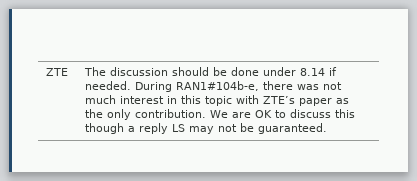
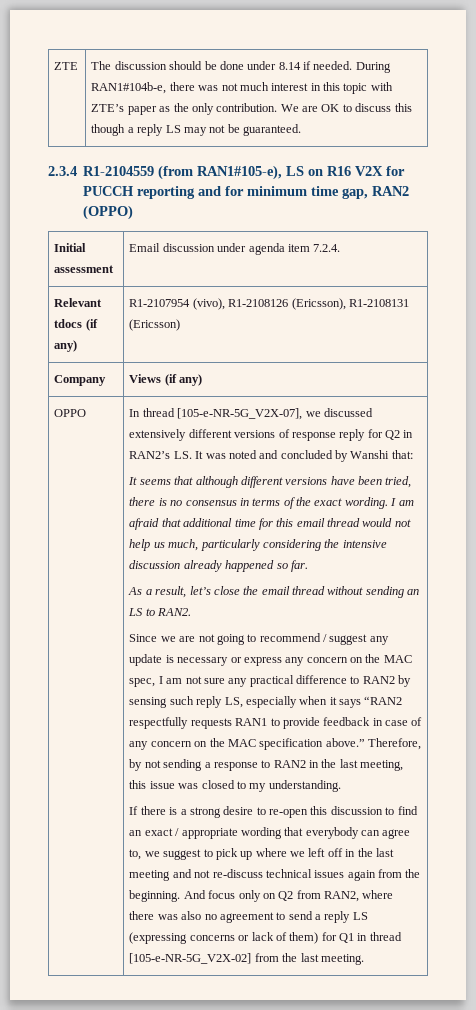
+ 2.3.4 R1-2104559 (from RAN1#105-e), LS on R16 V2X for PUCCH reporting and for minimum time gap, RAN2 (OPPO)
+ Initial assessment | Email discussion under agenda item 7.2.4.
+ Relevant tdocs (if any) | R1-2107954 (vivo), R1-2108126 (Ericsson), R1-2108131 (Ericsson)
+ Company | Views (if any)
+ OPPO | In thread [105-e-NR-5G_V2X-07], we discussed extensively different versions of response reply for Q2 in RAN2’s LS. It was noted and concluded by Wanshi that:
+ It seems that although different versions have been tried, there is no consensus in terms of the exact wording. I am afraid that additional time for this email thread would not help us much, particularly considering the intensive discussion already happened so far.
+ As a result, let’s close the email thread without sending an LS to RAN2.
+ Since we are not going to recommend / suggest any update is necessary or express any concern on the MAC spec, I am not sure any practical difference to RAN2 by sensing such reply LS, especially when it says “RAN2 respectfully requests RAN1 to provide feedback in case of any concern on the MAC specification above.” Therefore, by not sending a response to RAN2 in the last meeting, this issue was closed to my understanding.
+ If there is a strong desire to re-open this discussion to find an exact / appropriate wording that everybody can agree to, we suggest to pick up where we left off in the last meeting and not re-discuss technical issues again from the beginning. And focus only on Q2 from RAN2, where there was also no agreement to send a reply LS (expressing concerns or lack of them) for Q1 in thread [105-e-NR-5G_V2X-02] from the last meeting.

